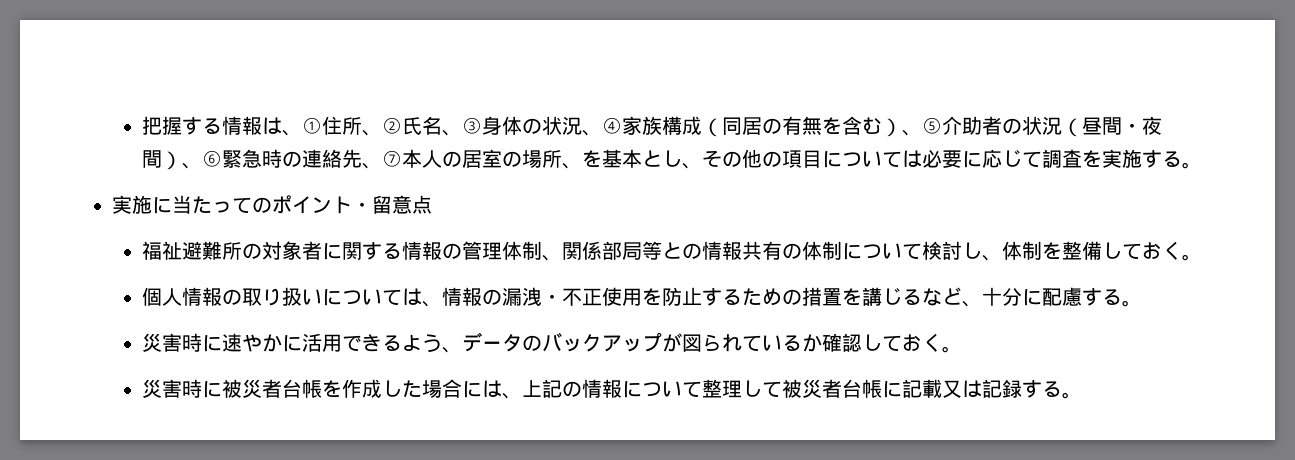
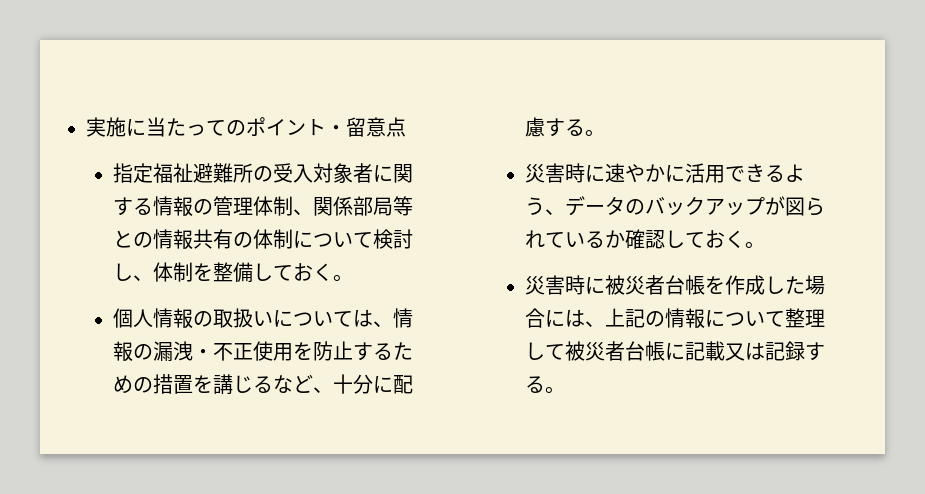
- 把握する情報は、①住所、②氏名、③身体の状況、④家族構成（同居の有無を含む）、⑤介助者の状況（昼間・夜間）、⑥緊急時の連絡先、⑦本人の居室の場所、を基本とし、その他の項目については必要に応じて調査を実施する。
- 福祉避難所の対象者に関する情報の管理体制、関係部局等との情報共有の体制について検討し、体制を整備しておく。
+ 指定福祉避難所の受入対象者に関する情報の管理体制、関係部局等との情報共有の体制について検討し、体制を整備しておく。
- 個人情報の取り扱いについては、情報の漏洩・不正使用を防止するための措置を講じるなど、十分に配慮する。
+ 個人情報の取扱いについては、情報の漏洩・不正使用を防止するための措置を講じるなど、十分に配慮する。

